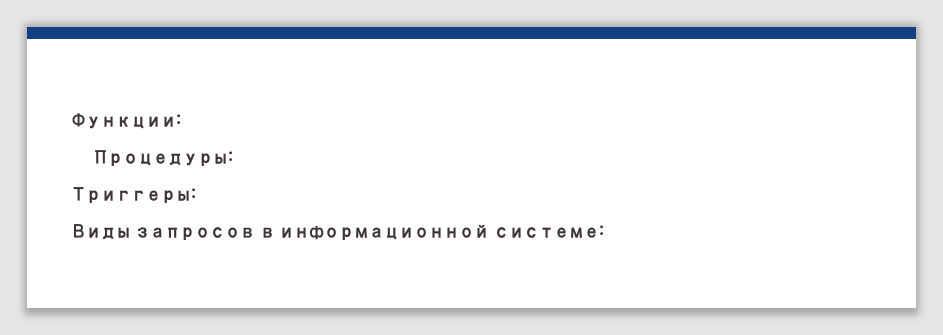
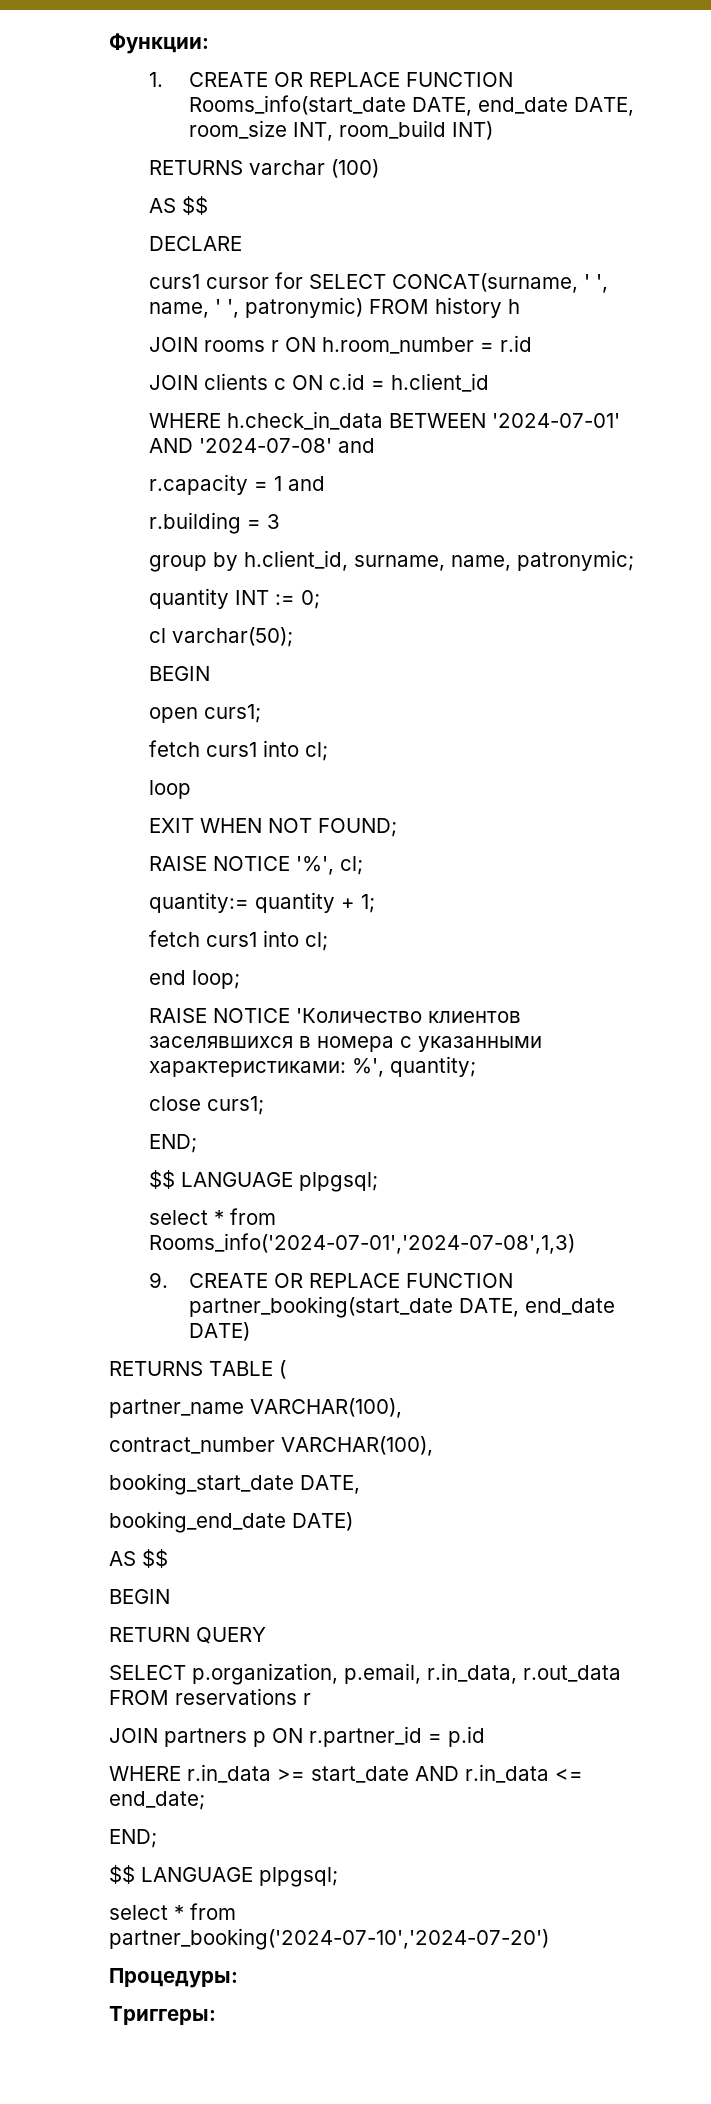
+ 1. CREATE OR REPLACE FUNCTION Rooms_info(start_date DATE, end_date DATE, room_size INT, room_build INT)
+ RETURNS varchar (100)
+ AS $$
+ DECLARE
+ curs1 cursor for SELECT CONCAT(surname, ' ', name, ' ', patronymic) FROM history h
+ JOIN rooms r ON h.room_number = r.id
+ JOIN clients c ON c.id = h.client_id
+ WHERE h.check_in_data BETWEEN '2024-07-01' AND '2024-07-08' and
+ r.capacity = 1 and
+ r.building = 3
+ group by h.client_id, surname, name, patronymic;
+ quantity INT := 0;
+ cl varchar(50);
+ BEGIN
+ open curs1;
+ fetch curs1 into cl;
+ loop
+ EXIT WHEN NOT FOUND;
+ RAISE NOTICE '%', cl;
+ quantity:= quantity + 1;
+ fetch curs1 into cl;
+ end loop;
+ RAISE NOTICE 'Количество клиентов заселявшихся в номера с указанными характеристиками: %', quantity;
+ close curs1;
+ END;
+ $$ LANGUAGE plpgsql;
+ select * from Rooms_info('2024-07-01','2024-07-08',1,3)
+ 9. CREATE OR REPLACE FUNCTION partner_booking(start_date DATE, end_date DATE)
+ RETURNS TABLE (
+ partner_name VARCHAR(100),
+ contract_number VARCHAR(100),
+ booking_start_date DATE,
+ booking_end_date DATE)
+ AS $$
+ BEGIN
+ RETURN QUERY
+ SELECT p.organization, p.email, r.in_data, r.out_data FROM reservations r
+ JOIN partners p ON r.partner_id = p.id
+ WHERE r.in_data >= start_date AND r.in_data <= end_date;
+ END;
+ $$ LANGUAGE plpgsql;
+ select * from partner_booking('2024-07-10','2024-07-20')
  Процедуры:
  Триггеры:
- Виды запросов в информационной системе:

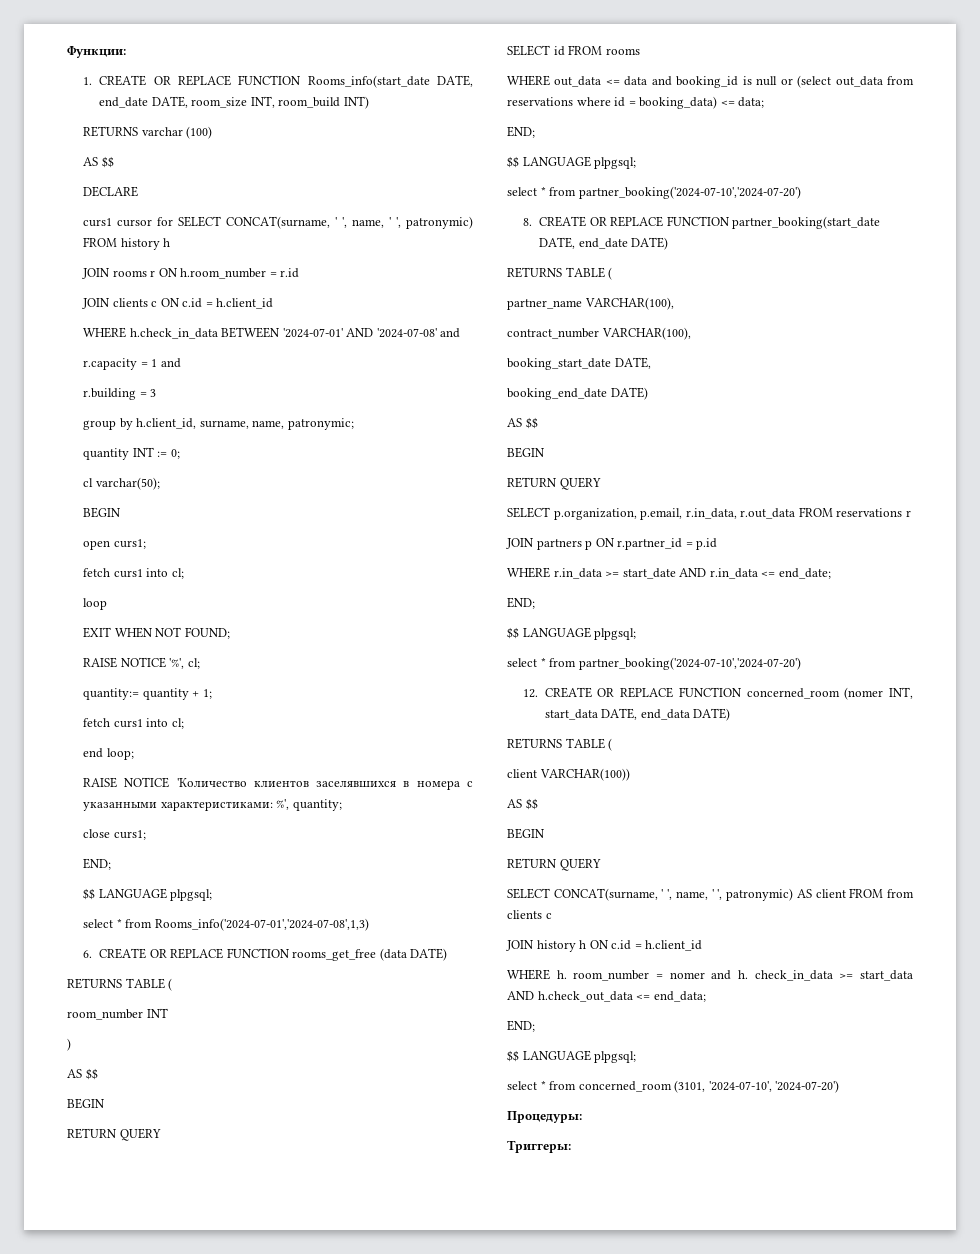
- 9. CREATE OR REPLACE FUNCTION partner_booking(start_date DATE, end_date DATE)
+ 6. CREATE OR REPLACE FUNCTION rooms_get_free (data DATE)
+ RETURNS TABLE (
+ room_number INT
+ )
+ AS $$
+ BEGIN
+ RETURN QUERY
+ SELECT id FROM rooms
+ WHERE out_data <= data and booking_id is null or (select out_data from reservations where id = booking_data) <= data;
+ END;
+ $$ LANGUAGE plpgsql;
+ select * from partner_booking('2024-07-10','2024-07-20')
+ 8. CREATE OR REPLACE FUNCTION partner_booking(start_date DATE, end_date DATE)
+ 12. CREATE OR REPLACE FUNCTION concerned_room (nomer INT, start_data DATE, end_data DATE)
+ RETURNS TABLE (
+ client VARCHAR(100))
+ AS $$
+ BEGIN
+ RETURN QUERY
+ SELECT CONCAT(surname, ' ', name, ' ', patronymic) AS client FROM from clients c
+ JOIN history h ON c.id = h.client_id
+ WHERE h. room_number = nomer and h. check_in_data >= start_data AND h.check_out_data <= end_data;
+ END;
+ $$ LANGUAGE plpgsql;
+ select * from concerned_room (3101, '2024-07-10', '2024-07-20')

